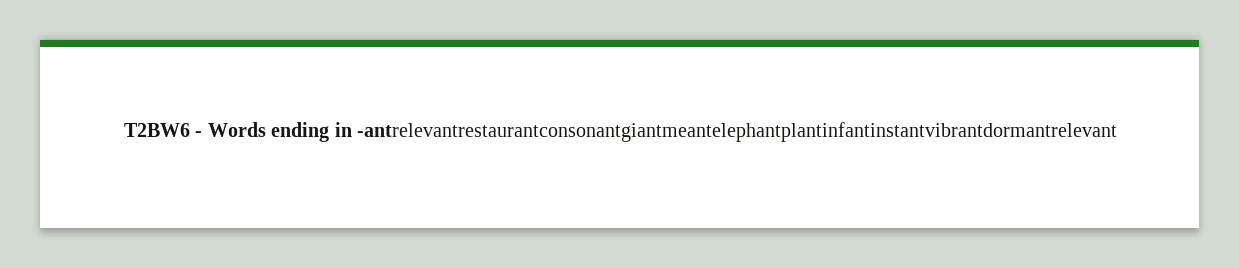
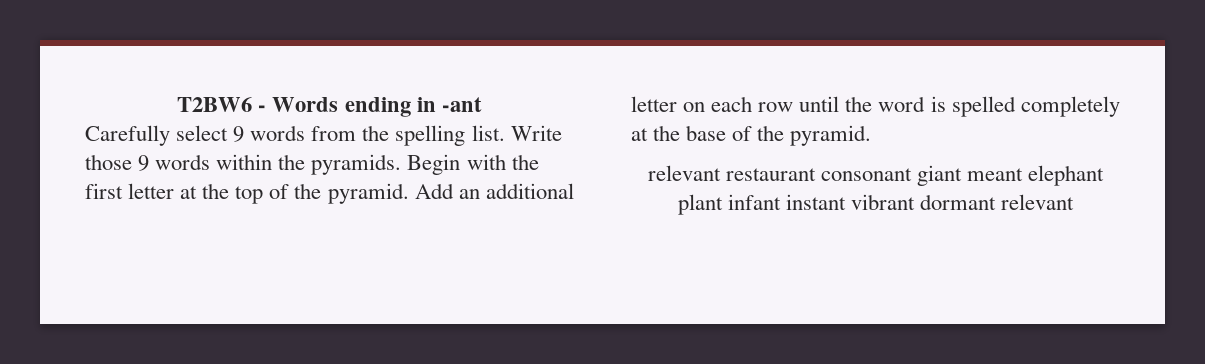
- T2BW6 - Words ending in -antrelevantrestaurantconsonantgiantmeantelephantplantinfantinstantvibrantdormantrelevant
+ T2BW6 - Words ending in -ant
+ Carefully select 9 words from the spelling list. Write those 9 words within the pyramids. Begin with the first letter at the top of the pyramid. Add an additional letter on each row until the word is spelled completely at the base of the pyramid.
+ relevant restaurant consonant giant meant elephant plant infant instant vibrant dormant relevant

